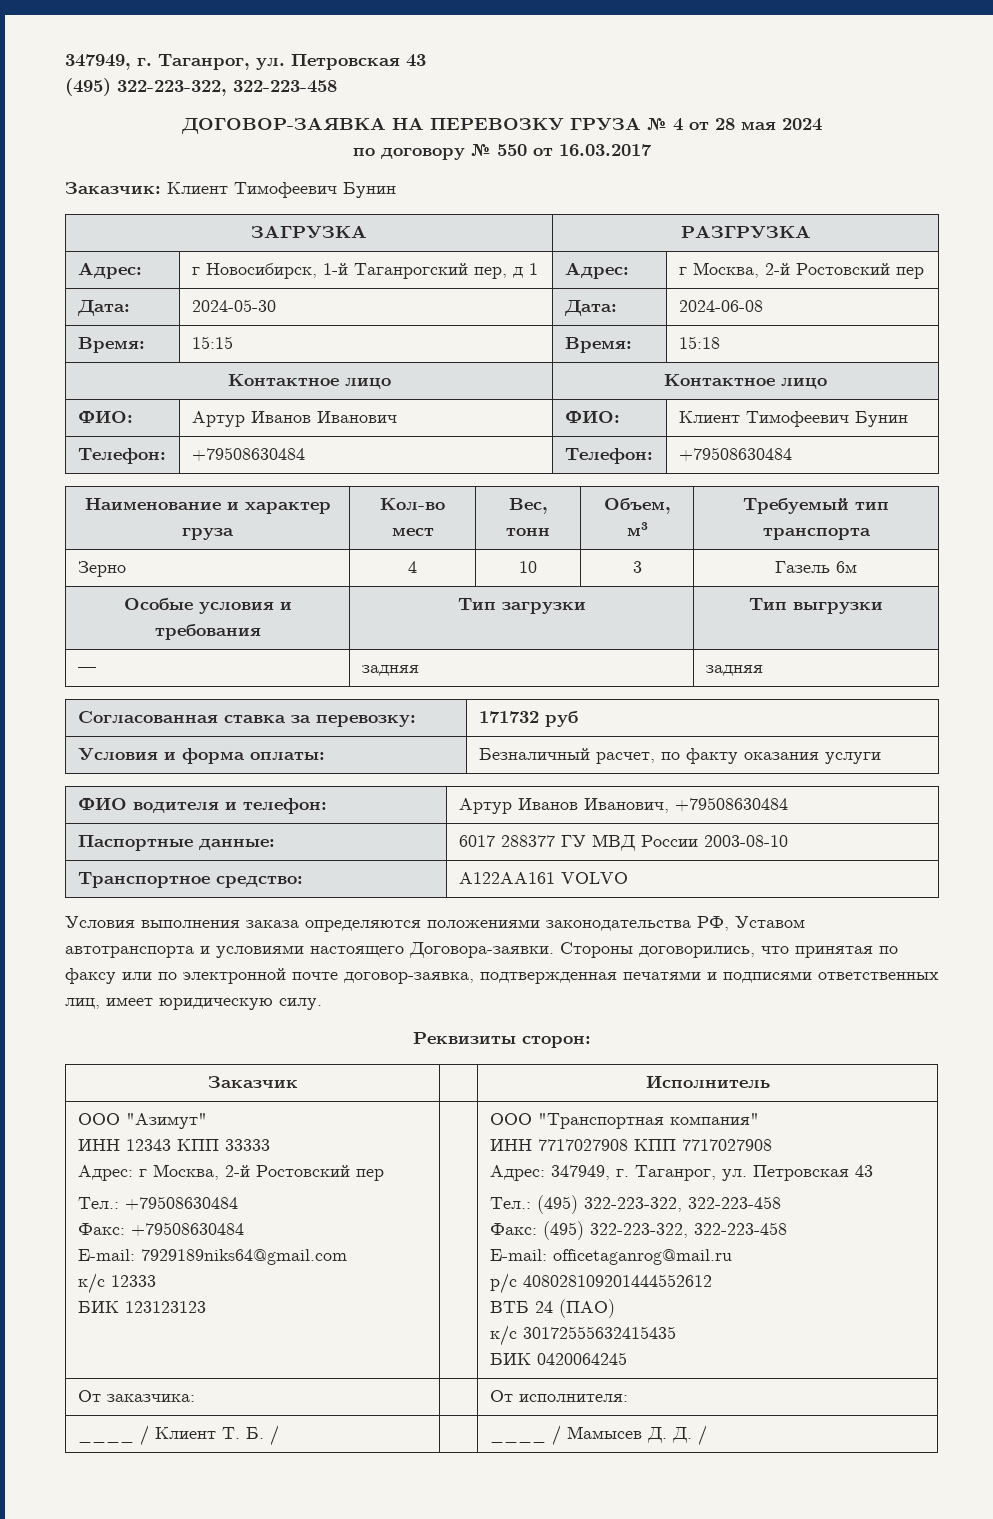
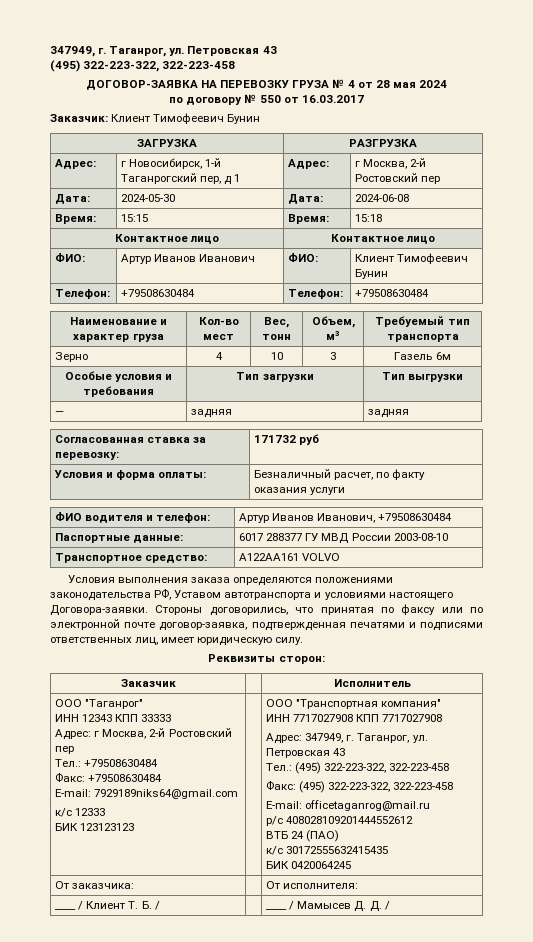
- ООО "Азимут"
+ ООО "Таганрог"

